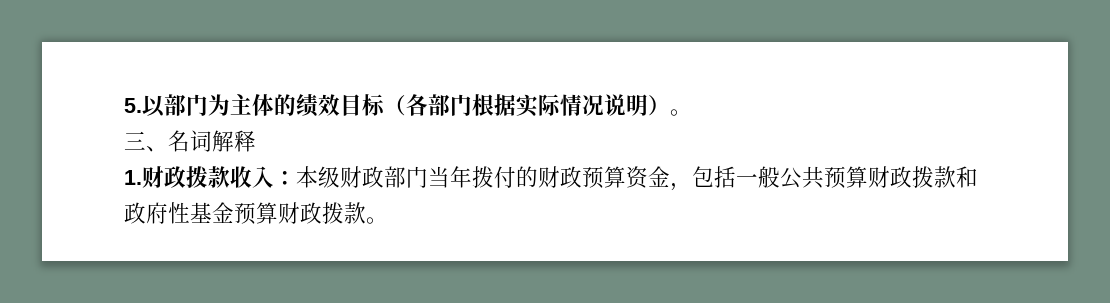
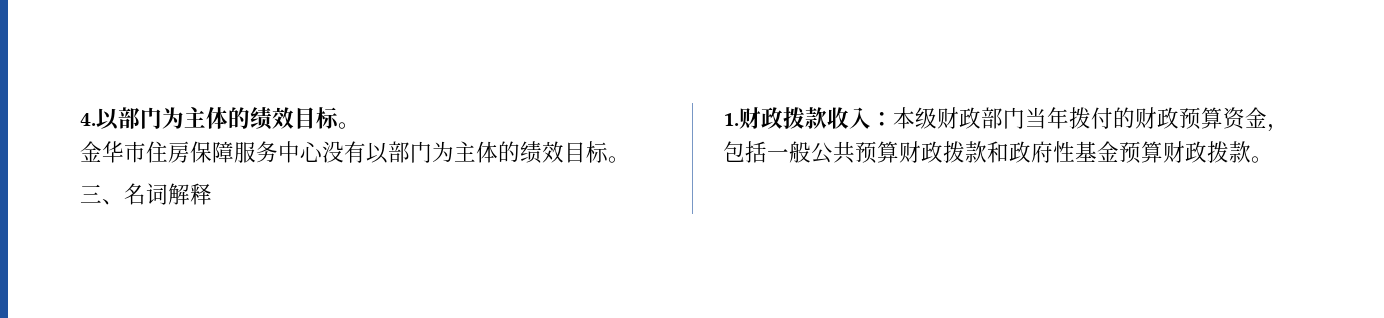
- 5.以部门为主体的绩效目标（各部门根据实际情况说明）。
+ 4.以部门为主体的绩效目标。
+ 金华市住房保障服务中心没有以部门为主体的绩效目标。

